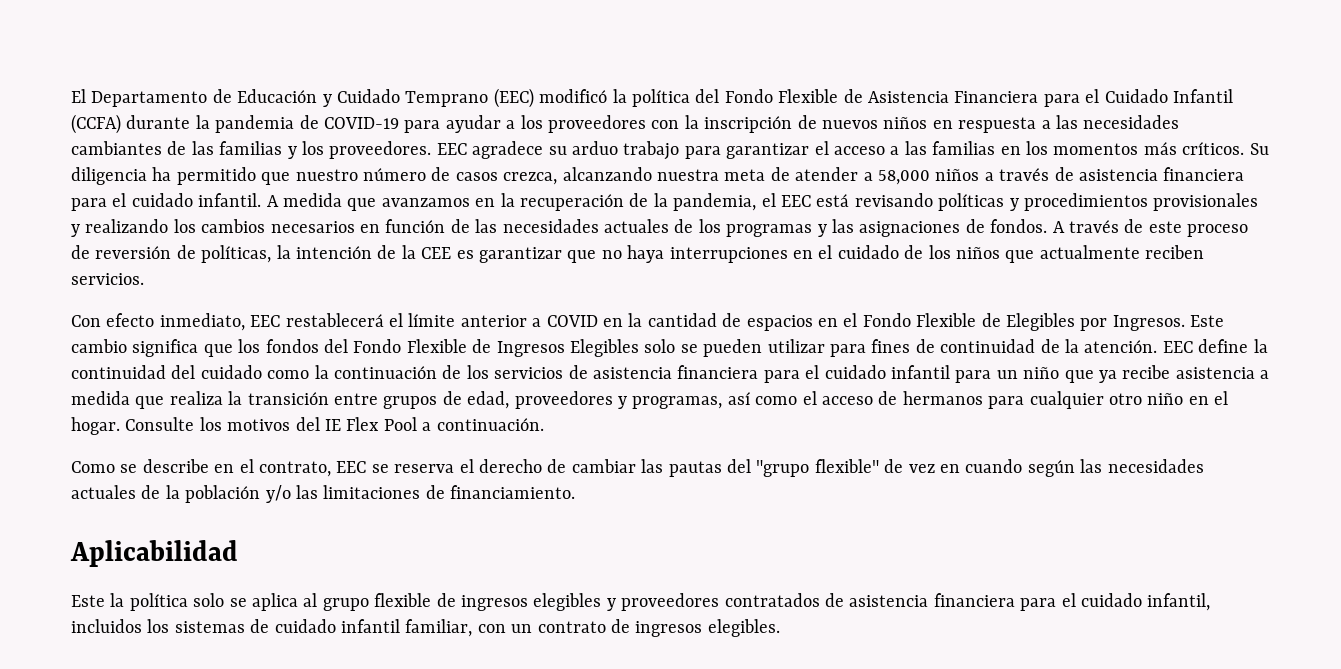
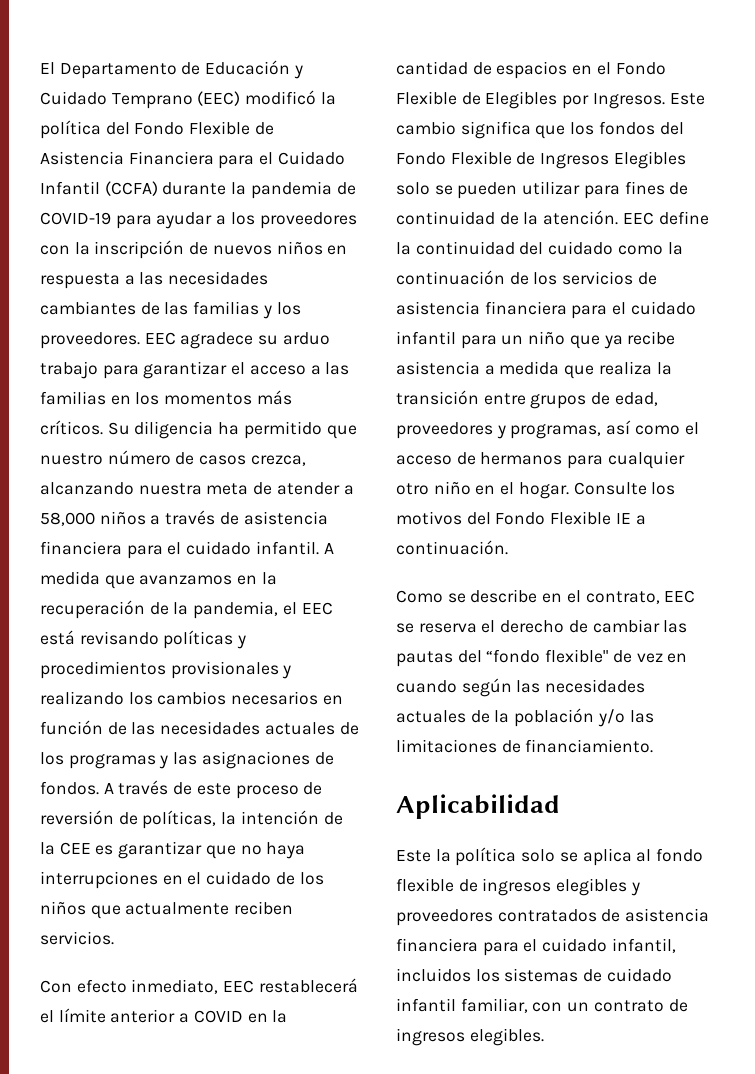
- Consulte los motivos del IE Flex Pool a continuación.
+ Consulte los motivos del Fondo Flexible IE a continuación.
- Como se describe en el contrato, EEC se reserva el derecho de cambiar las pautas del "grupo flexible" de vez en cuando según las necesidades actuales de la población y/o las limitaciones de financiamiento.
+ Como se describe en el contrato, EEC se reserva el derecho de cambiar las pautas del “fondo flexible" de vez en cuando según las necesidades actuales de la población y/o las limitaciones de financiamiento.
- Este la política solo se aplica al grupo flexible de ingresos elegibles y proveedores contratados de asistencia financiera para el cuidado infantil, incluidos los sistemas de cuidado infantil familiar, con un contrato de ingresos elegibles.
+ Este la política solo se aplica al fondo flexible de ingresos elegibles y proveedores contratados de asistencia financiera para el cuidado infantil, incluidos los sistemas de cuidado infantil familiar, con un contrato de ingresos elegibles.

